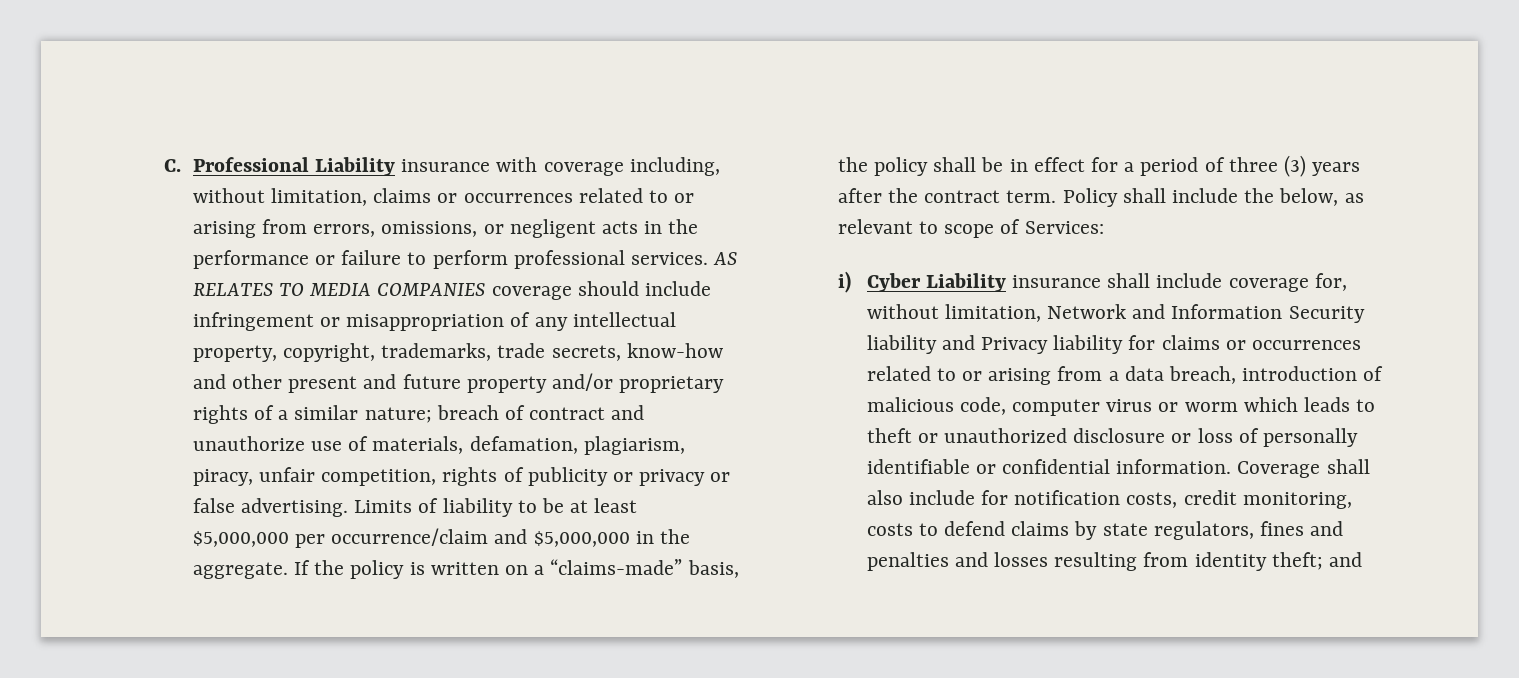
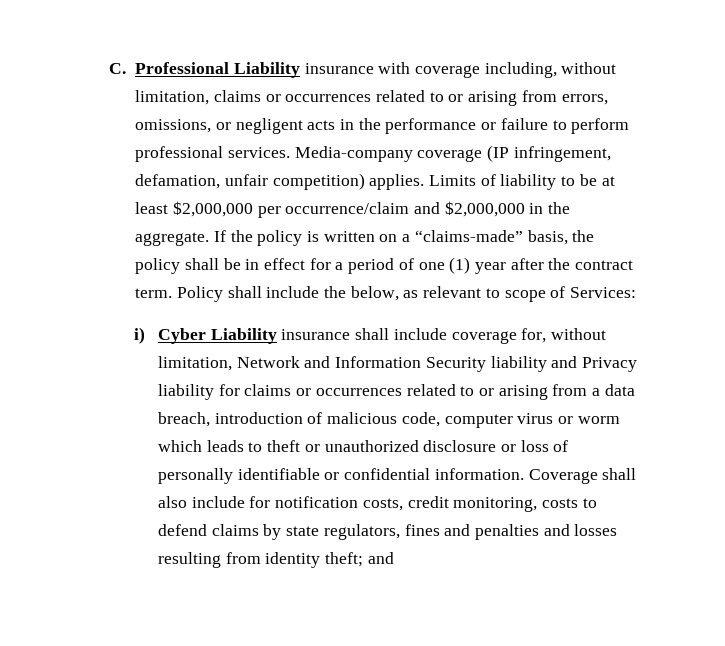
- AS RELATES TO MEDIA COMPANIES coverage should include infringement or misappropriation of any intellectual property, copyright, trademarks, trade secrets, know-how and other present and future property and/or proprietary rights of a similar nature; breach of contract and unauthorize use of materials, defamation, plagiarism, piracy, unfair competition, rights of publicity or privacy or false advertising.
+ Media-company coverage (IP infringement, defamation, unfair competition) applies.
- Limits of liability to be at least $5,000,000 per occurrence/claim and $5,000,000 in the aggregate.
+ Limits of liability to be at least $2,000,000 per occurrence/claim and $2,000,000 in the aggregate.
- If the policy is written on a “claims-made” basis, the policy shall be in effect for a period of three (3) years after the contract term.
+ If the policy is written on a “claims-made” basis, the policy shall be in effect for a period of one (1) year after the contract term.

